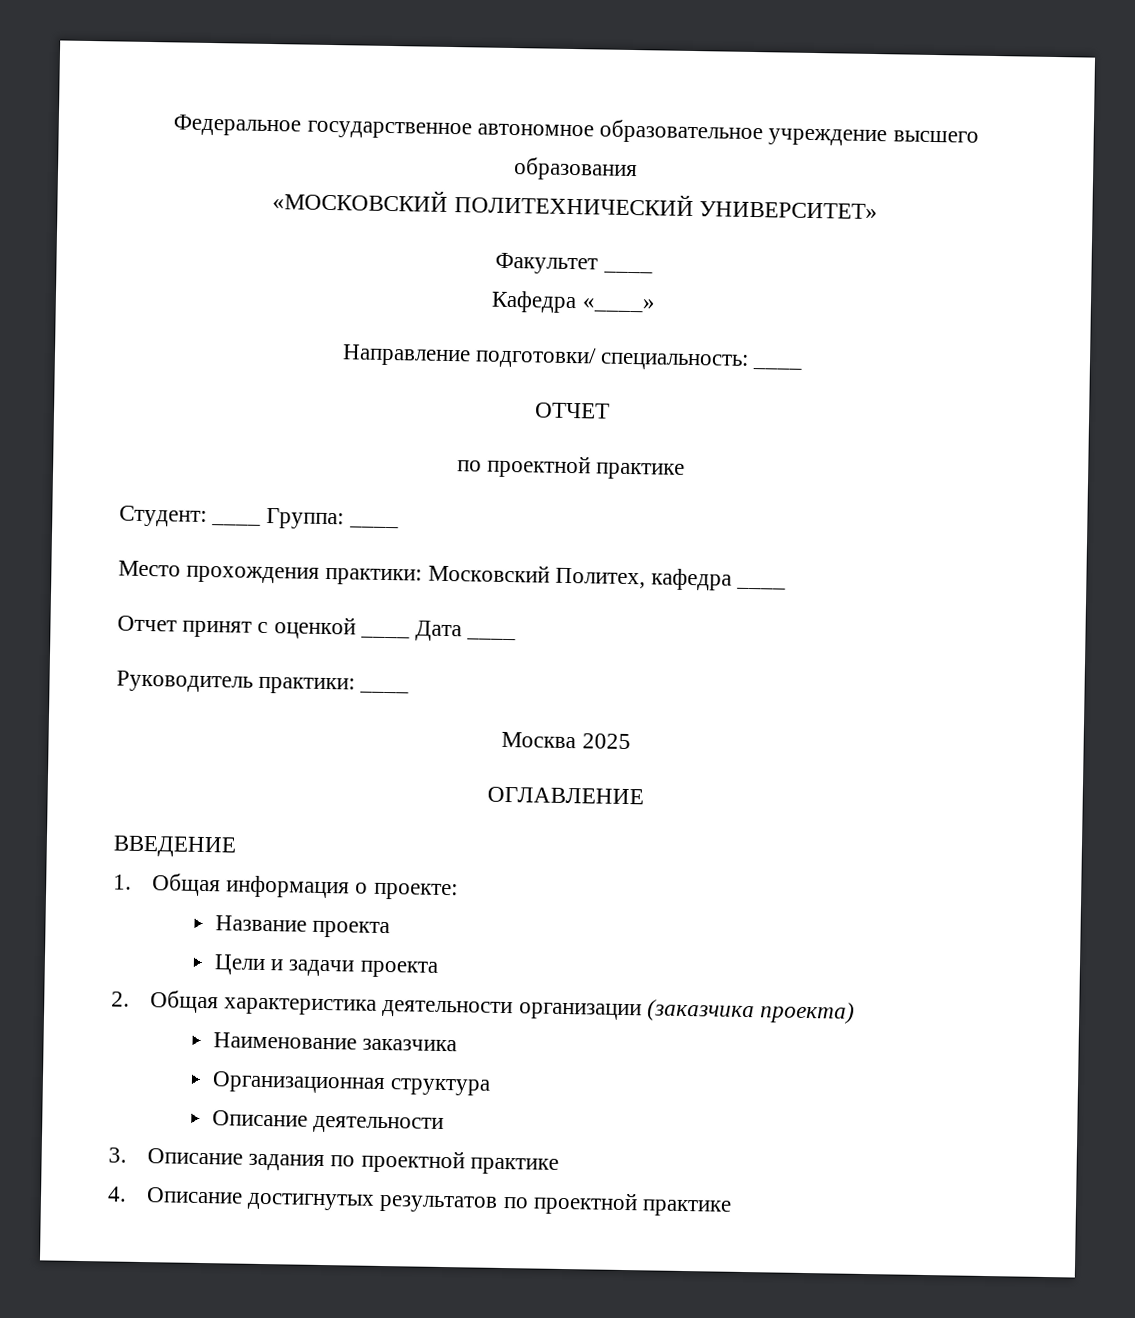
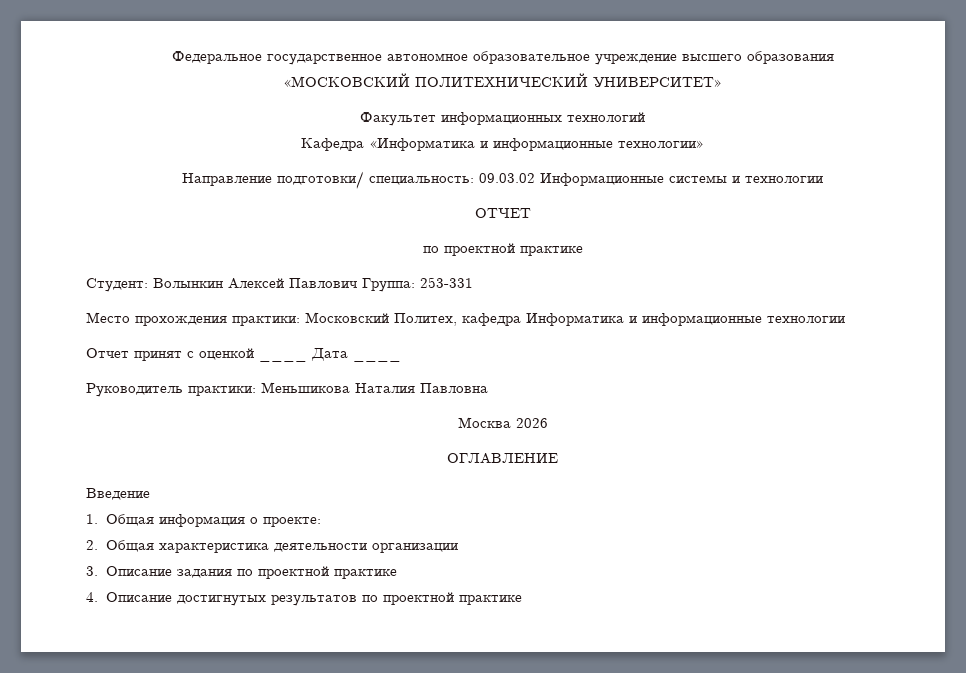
- Факультет ____
+ Факультет информационных технологий
- Кафедра «____»
+ Кафедра «Информатика и информационные технологии»
- Направление подготовки/ специальность: ____
+ Направление подготовки/ специальность: 09.03.02 Информационные системы и технологии
- Студент: ____ Группа: ____
+ Студент: Волынкин Алексей Павлович Группа: 253-331
- Место прохождения практики: Московский Политех, кафедра ____
+ Место прохождения практики: Московский Политех, кафедра Информатика и информационные технологии
- Руководитель практики: ____
+ Руководитель практики: Меньшикова Наталия Павловна
- Москва 2025
+ Москва 2026
- ВВЕДЕНИЕ
+ Введение
- Название проекта
- Цели и задачи проекта
- 2. Общая характеристика деятельности организации (заказчика проекта)
- Наименование заказчика
- Организационная структура
- Описание деятельности
+ 2. Общая характеристика деятельности организации

